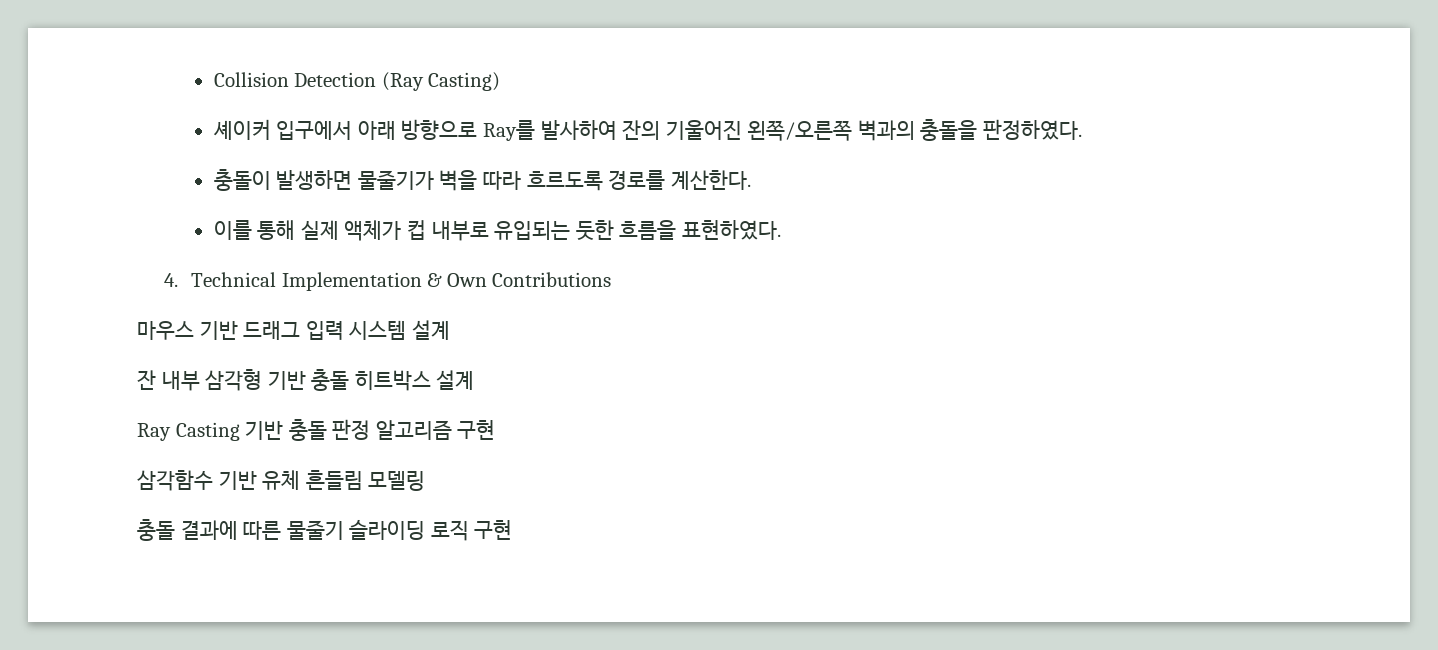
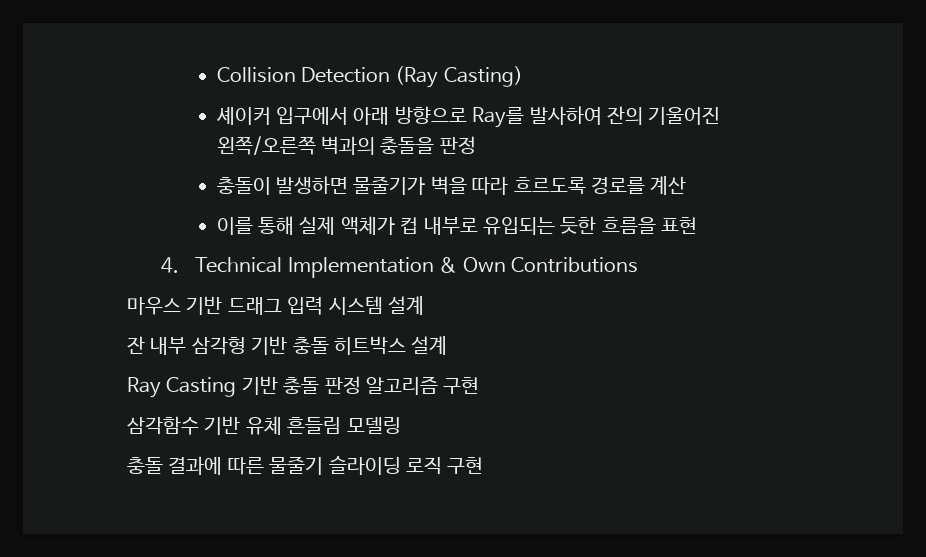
- 셰이커 입구에서 아래 방향으로 Ray를 발사하여 잔의 기울어진 왼쪽/오른쪽 벽과의 충돌을 판정하였다.
+ 셰이커 입구에서 아래 방향으로 Ray를 발사하여 잔의 기울어진 왼쪽/오른쪽 벽과의 충돌을 판정
- 충돌이 발생하면 물줄기가 벽을 따라 흐르도록 경로를 계산한다.
+ 충돌이 발생하면 물줄기가 벽을 따라 흐르도록 경로를 계산
- 이를 통해 실제 액체가 컵 내부로 유입되는 듯한 흐름을 표현하였다.
+ 이를 통해 실제 액체가 컵 내부로 유입되는 듯한 흐름을 표현

